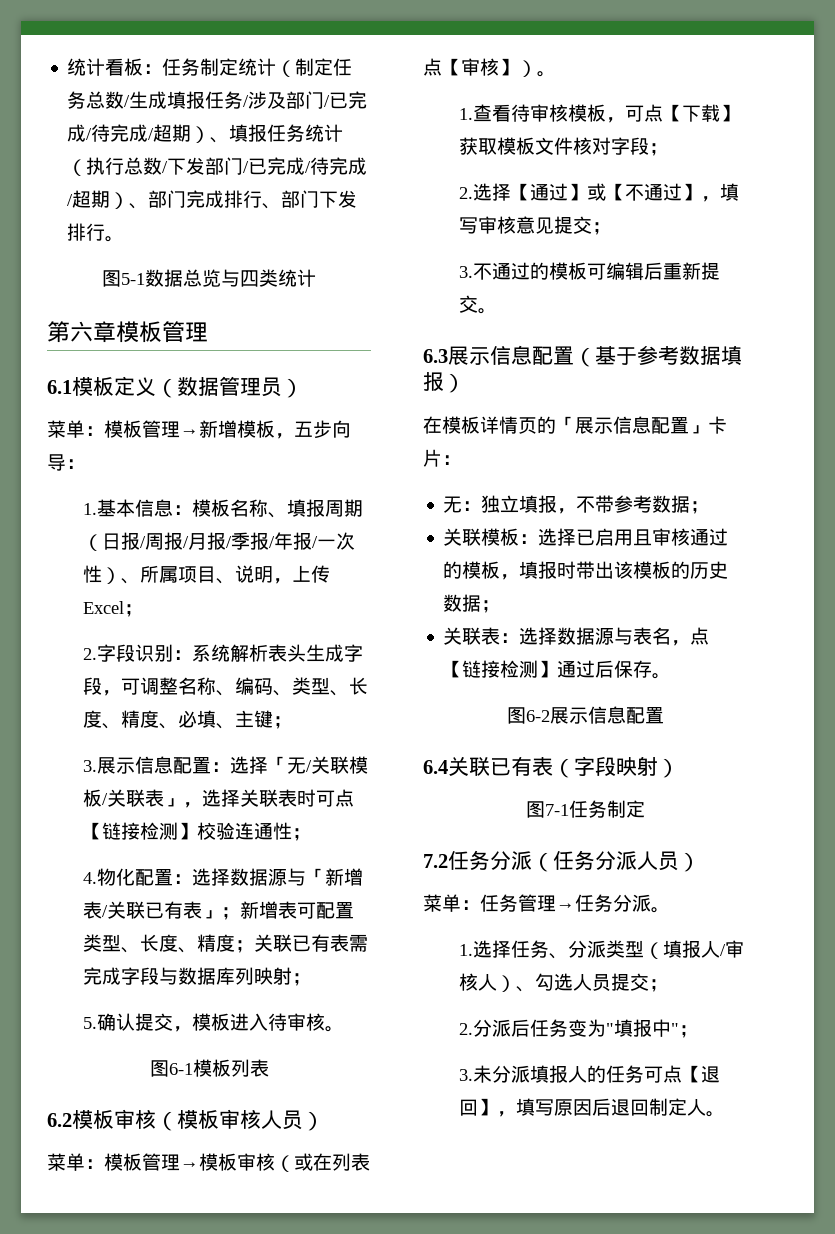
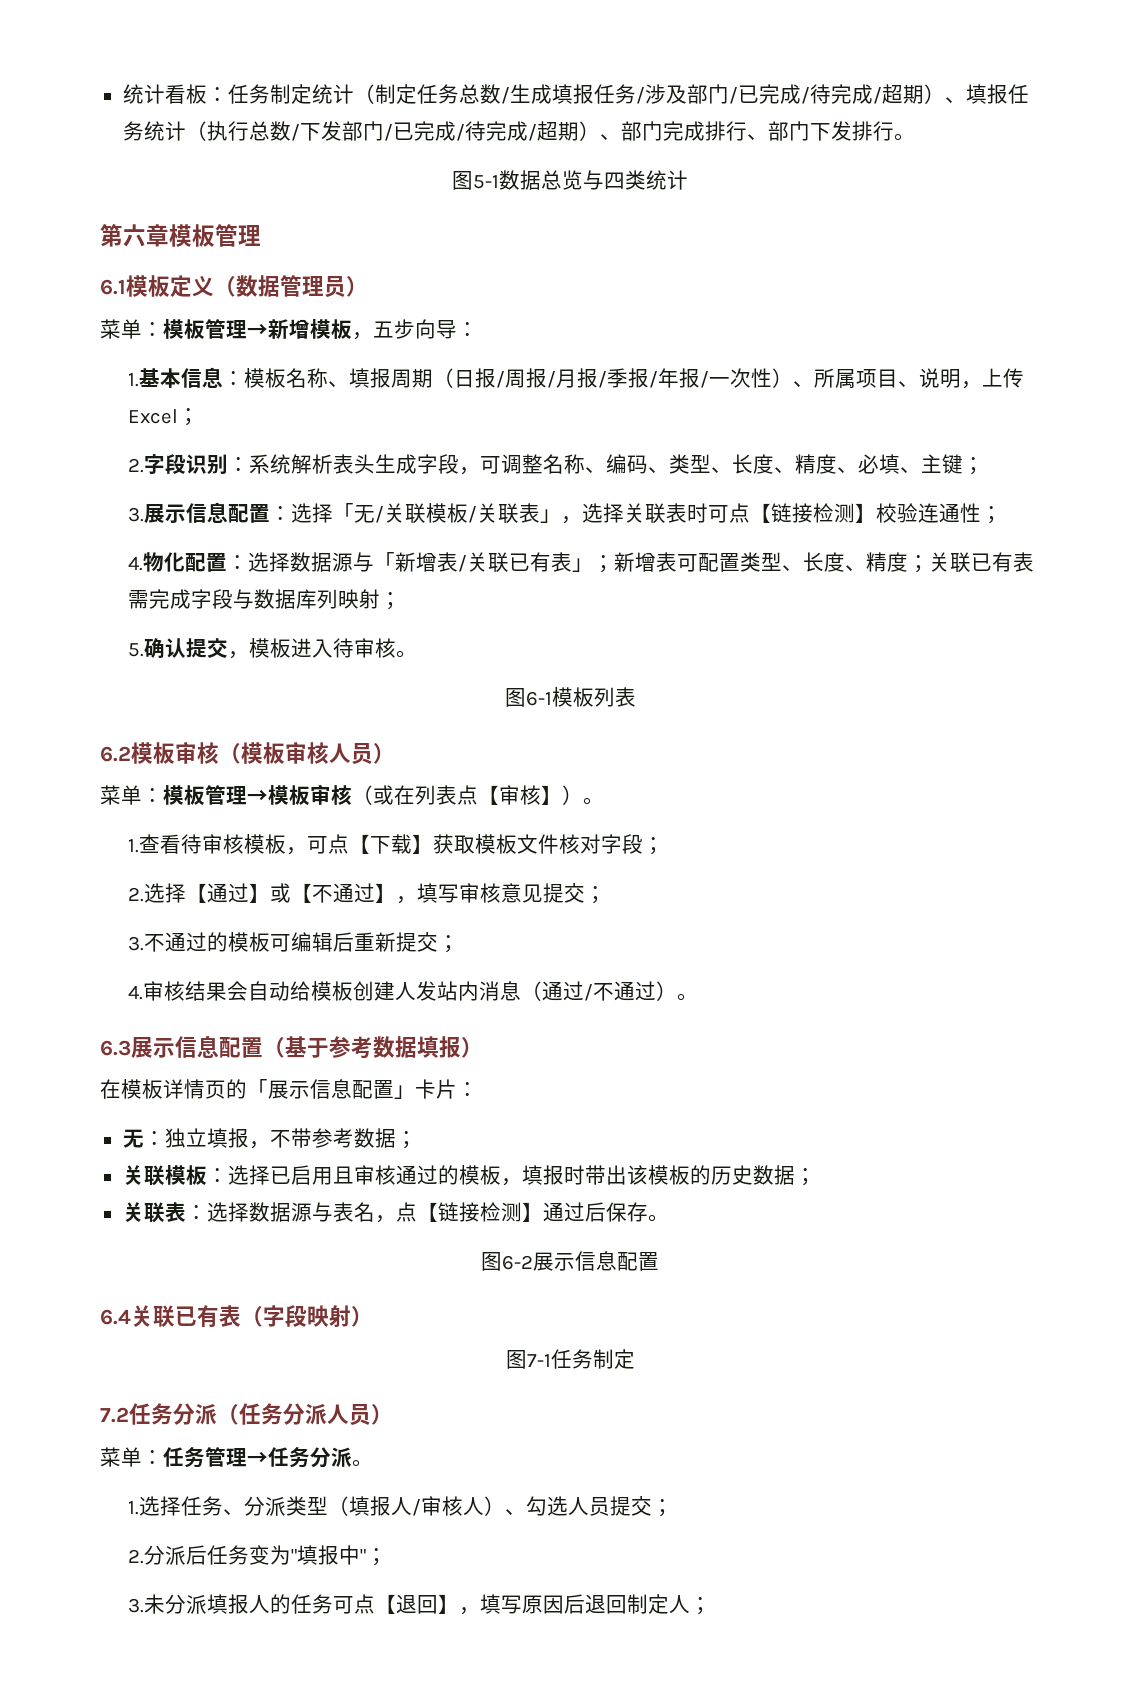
- 3.不通过的模板可编辑后重新提交。
+ 3.不通过的模板可编辑后重新提交；
+ 4.审核结果会自动给模板创建人发站内消息（通过/不通过）。
- 3.未分派填报人的任务可点【退回】，填写原因后退回制定人。
+ 3.未分派填报人的任务可点【退回】，填写原因后退回制定人；

